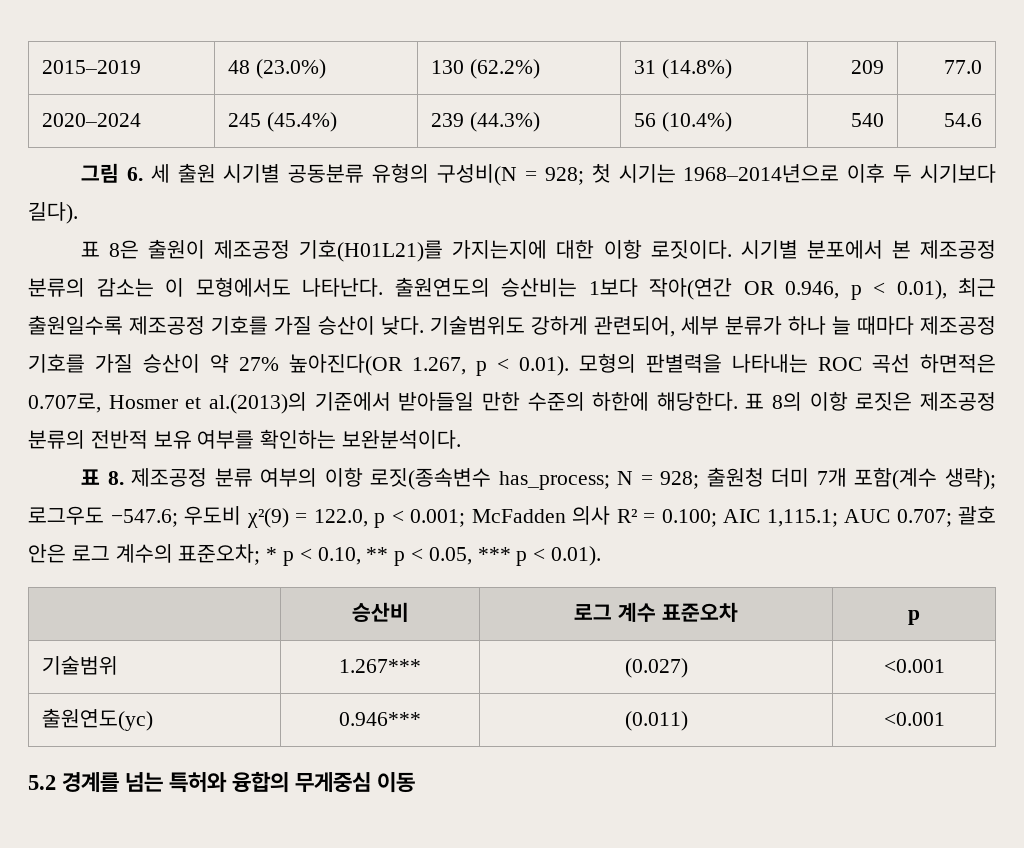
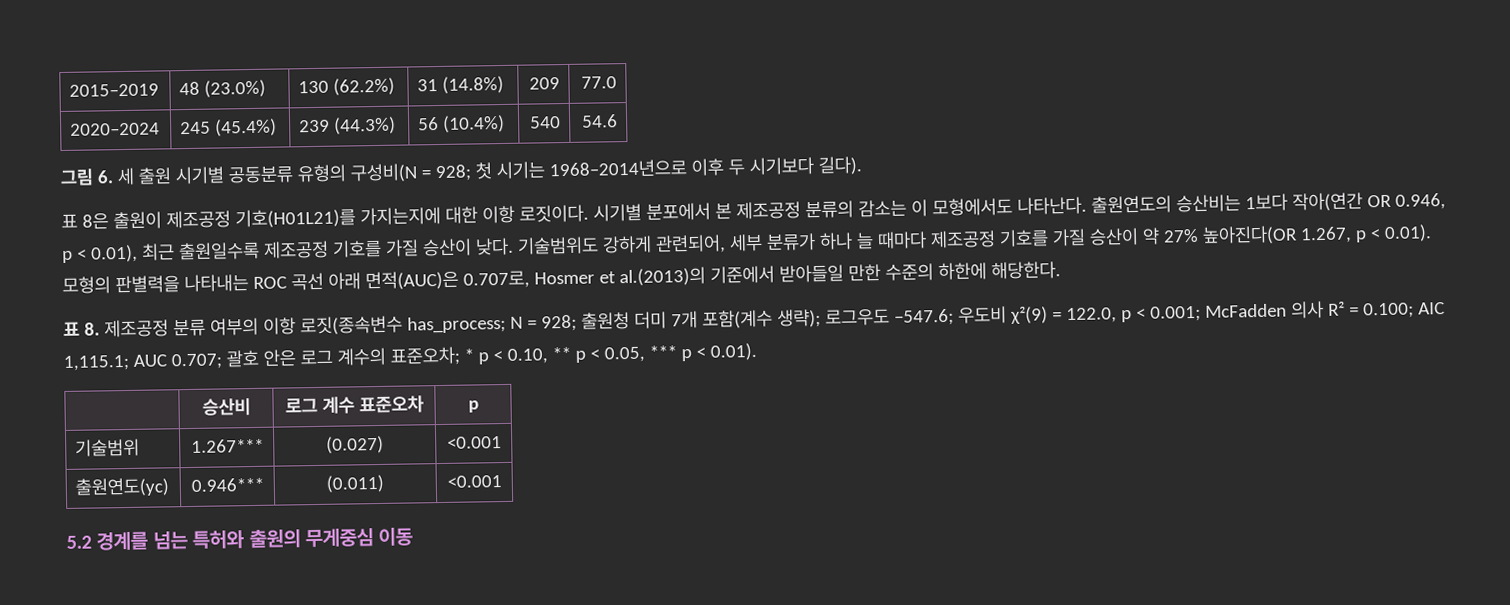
- 기술범위도 강하게 관련되어, 세부 분류가 하나 늘 때마다 제조공정 기호를 가질 승산이 약 27% 높아진다(OR 1.267, p < 0.01). 모형의 판별력을 나타내는 ROC 곡선 하면적은 0.707로, Hosmer et al.(2013)의 기준에서 받아들일 만한 수준의 하한에 해당한다. 표 8의 이항 로짓은 제조공정 분류의 전반적 보유 여부를 확인하는 보완분석이다.
+ 기술범위도 강하게 관련되어, 세부 분류가 하나 늘 때마다 제조공정 기호를 가질 승산이 약 27% 높아진다(OR 1.267, p < 0.01). 모형의 판별력을 나타내는 ROC 곡선 아래 면적(AUC)은 0.707로, Hosmer et al.(2013)의 기준에서 받아들일 만한 수준의 하한에 해당한다.
- 5.2 경계를 넘는 특허와 융합의 무게중심 이동
+ 5.2 경계를 넘는 특허와 출원의 무게중심 이동

